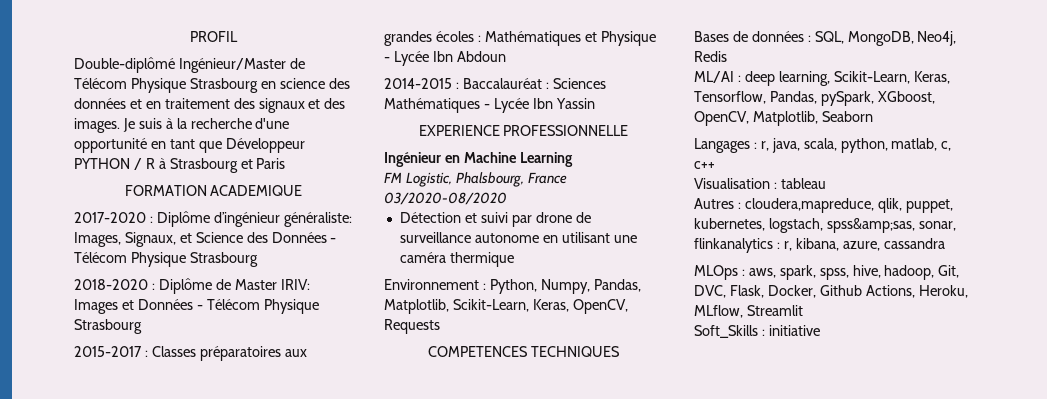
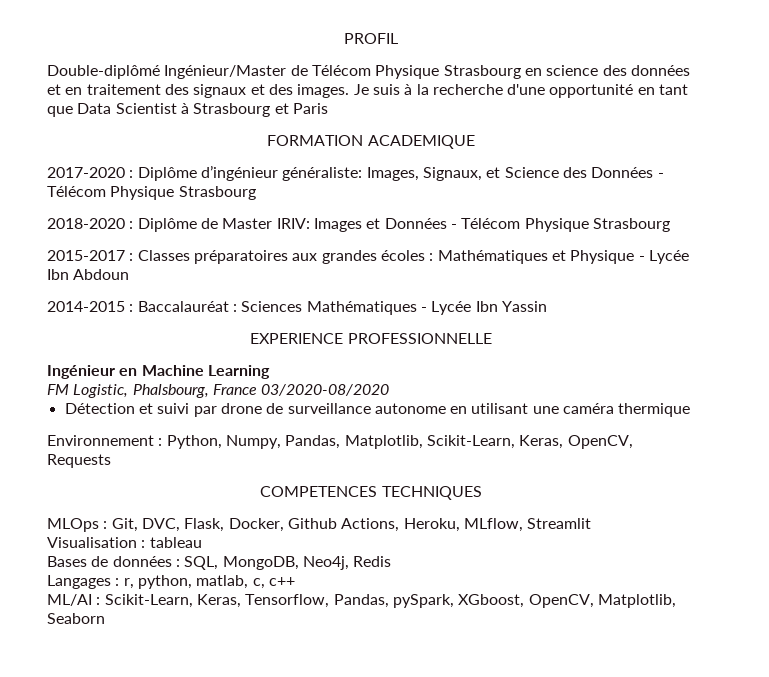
- Je suis à la recherche d'une opportunité en tant que Développeur PYTHON / R à Strasbourg et Paris
+ Je suis à la recherche d'une opportunité en tant que Data Scientist à Strasbourg et Paris
- Bases de données : SQL, MongoDB, Neo4j, Redis
- ML/AI : deep learning, Scikit-Learn, Keras, Tensorflow, Pandas, pySpark, XGboost, OpenCV, Matplotlib, Seaborn
- Langages : r, java, scala, python, matlab, c, c++
- Visualisation : tableau
- Autres : cloudera,mapreduce, qlik, puppet, kubernetes, logstach, spss&amp;sas, sonar, flinkanalytics : r, kibana, azure, cassandra
- MLOps : aws, spark, spss, hive, hadoop, Git, DVC, Flask, Docker, Github Actions, Heroku, MLflow, Streamlit
+ MLOps : Git, DVC, Flask, Docker, Github Actions, Heroku, MLflow, Streamlit
- Soft_Skills : initiative
+ Visualisation : tableau
+ Bases de données : SQL, MongoDB, Neo4j, Redis
+ Langages : r, python, matlab, c, c++
+ ML/AI : Scikit-Learn, Keras, Tensorflow, Pandas, pySpark, XGboost, OpenCV, Matplotlib, Seaborn

